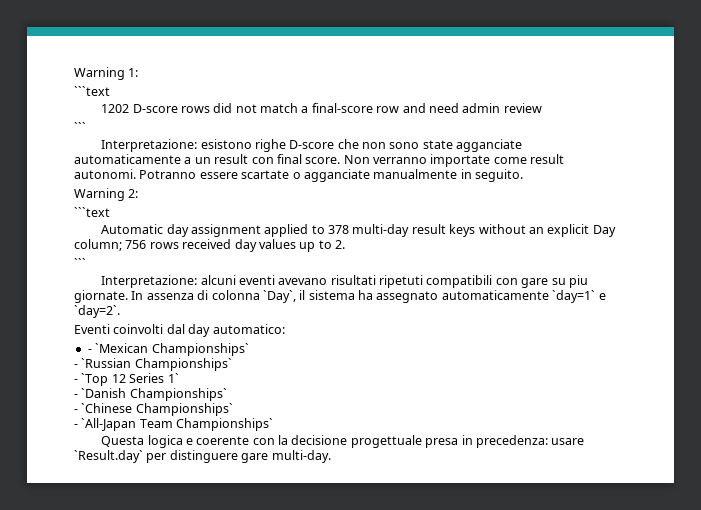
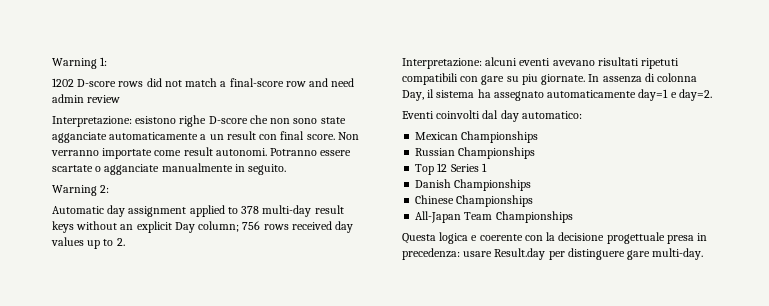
  Warning 1:
- ```text
  1202 D-score rows did not match a final-score row and need admin review
- ```
  Warning 2:
- ```text
  Automatic day assignment applied to 378 multi-day result keys without an explicit Day column; 756 rows received day values up to 2.
- ```
- In assenza di colonna `Day`, il sistema ha assegnato automaticamente `day=1` e `day=2`.
+ In assenza di colonna Day, il sistema ha assegnato automaticamente day=1 e day=2.
- - `Mexican Championships`
- - `Russian Championships`
- - `Top 12 Series 1`
- - `Danish Championships`
- - `Chinese Championships`
- - `All-Japan Team Championships`
+ Mexican Championships
+ Russian Championships
+ Top 12 Series 1
+ Danish Championships
+ Chinese Championships
+ All-Japan Team Championships
- Questa logica e coerente con la decisione progettuale presa in precedenza: usare `Result.day` per distinguere gare multi-day.
+ Questa logica e coerente con la decisione progettuale presa in precedenza: usare Result.day per distinguere gare multi-day.

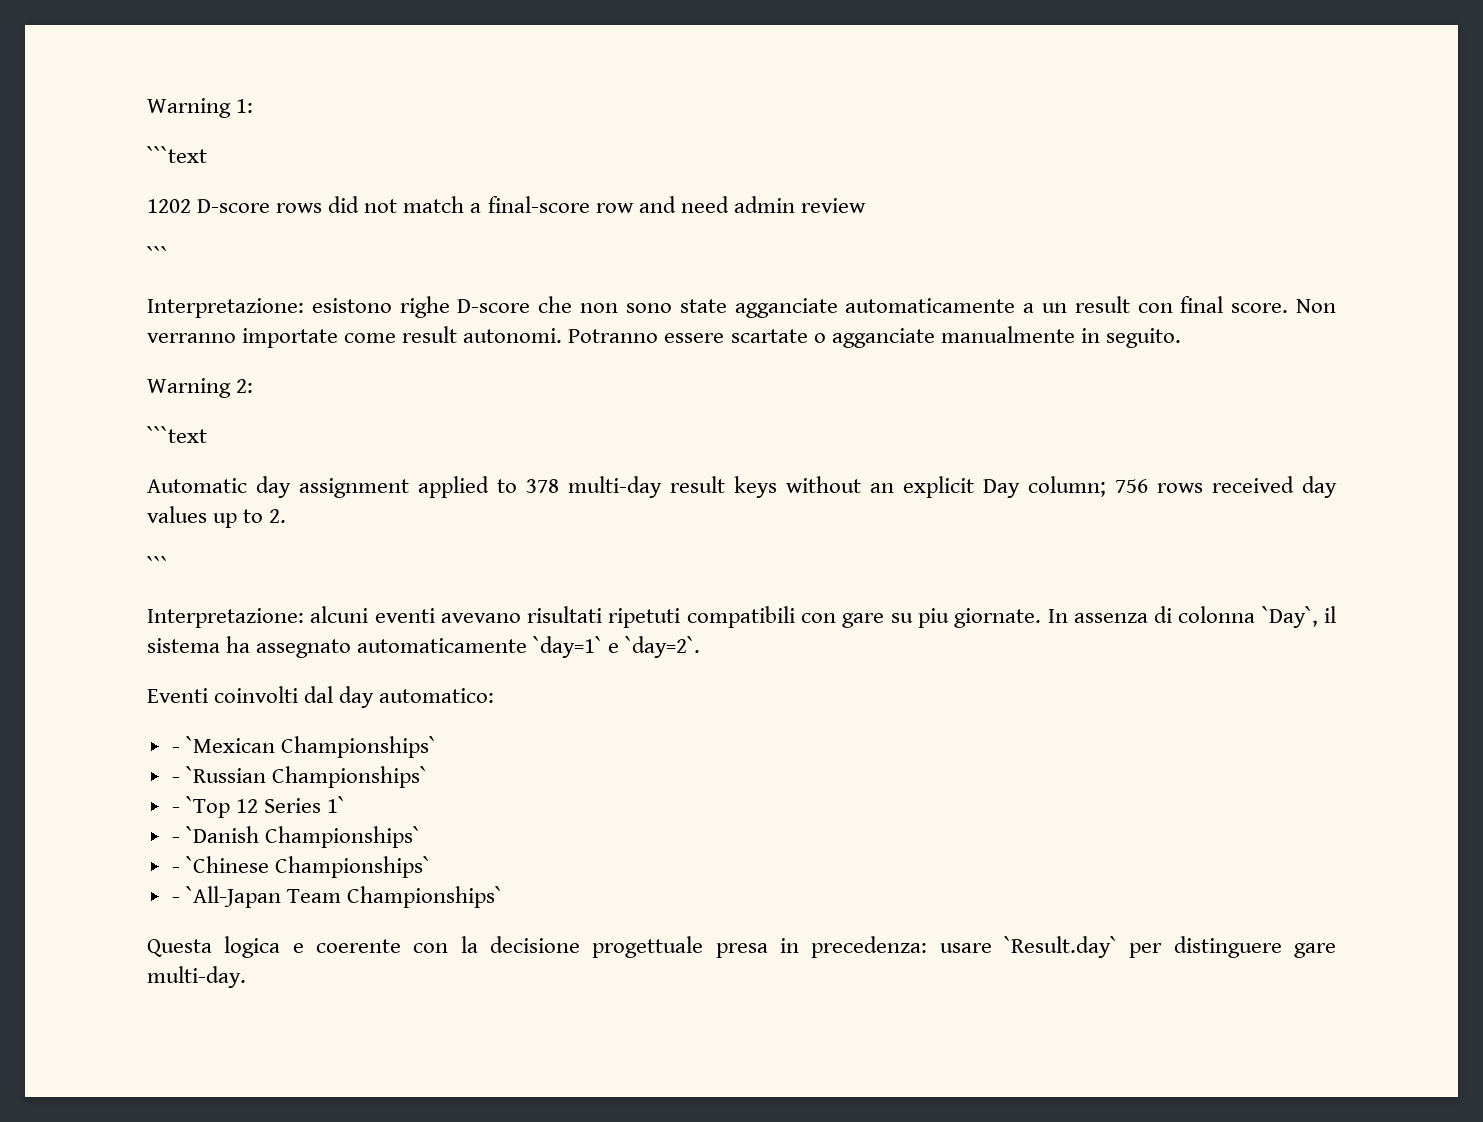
  Warning 1:
+ ```text
  1202 D-score rows did not match a final-score row and need admin review
+ ```
  Warning 2:
+ ```text
  Automatic day assignment applied to 378 multi-day result keys without an explicit Day column; 756 rows received day values up to 2.
+ ```
- In assenza di colonna Day, il sistema ha assegnato automaticamente day=1 e day=2.
+ In assenza di colonna `Day`, il sistema ha assegnato automaticamente `day=1` e `day=2`.
- Mexican Championships
- Russian Championships
- Top 12 Series 1
- Danish Championships
- Chinese Championships
- All-Japan Team Championships
+ - `Mexican Championships`
+ - `Russian Championships`
+ - `Top 12 Series 1`
+ - `Danish Championships`
+ - `Chinese Championships`
+ - `All-Japan Team Championships`
- Questa logica e coerente con la decisione progettuale presa in precedenza: usare Result.day per distinguere gare multi-day.
+ Questa logica e coerente con la decisione progettuale presa in precedenza: usare `Result.day` per distinguere gare multi-day.

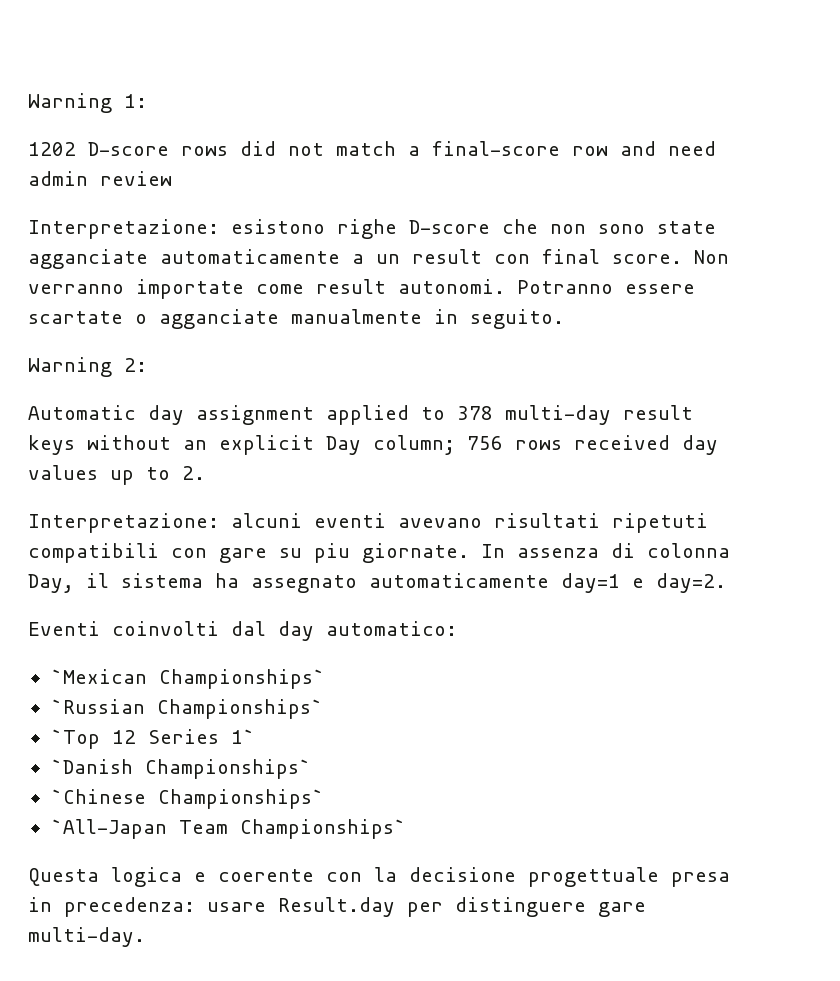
  Warning 1:
- ```text
  1202 D-score rows did not match a final-score row and need admin review
- ```
  Warning 2:
- ```text
  Automatic day assignment applied to 378 multi-day result keys without an explicit Day column; 756 rows received day values up to 2.
- ```
- In assenza di colonna `Day`, il sistema ha assegnato automaticamente `day=1` e `day=2`.
+ In assenza di colonna Day, il sistema ha assegnato automaticamente day=1 e day=2.
- - `Mexican Championships`
+ `Mexican Championships`
- - `Russian Championships`
+ `Russian Championships`
- - `Top 12 Series 1`
+ `Top 12 Series 1`
- - `Danish Championships`
+ `Danish Championships`
- - `Chinese Championships`
+ `Chinese Championships`
- - `All-Japan Team Championships`
+ `All-Japan Team Championships`
- Questa logica e coerente con la decisione progettuale presa in precedenza: usare `Result.day` per distinguere gare multi-day.
+ Questa logica e coerente con la decisione progettuale presa in precedenza: usare Result.day per distinguere gare multi-day.

